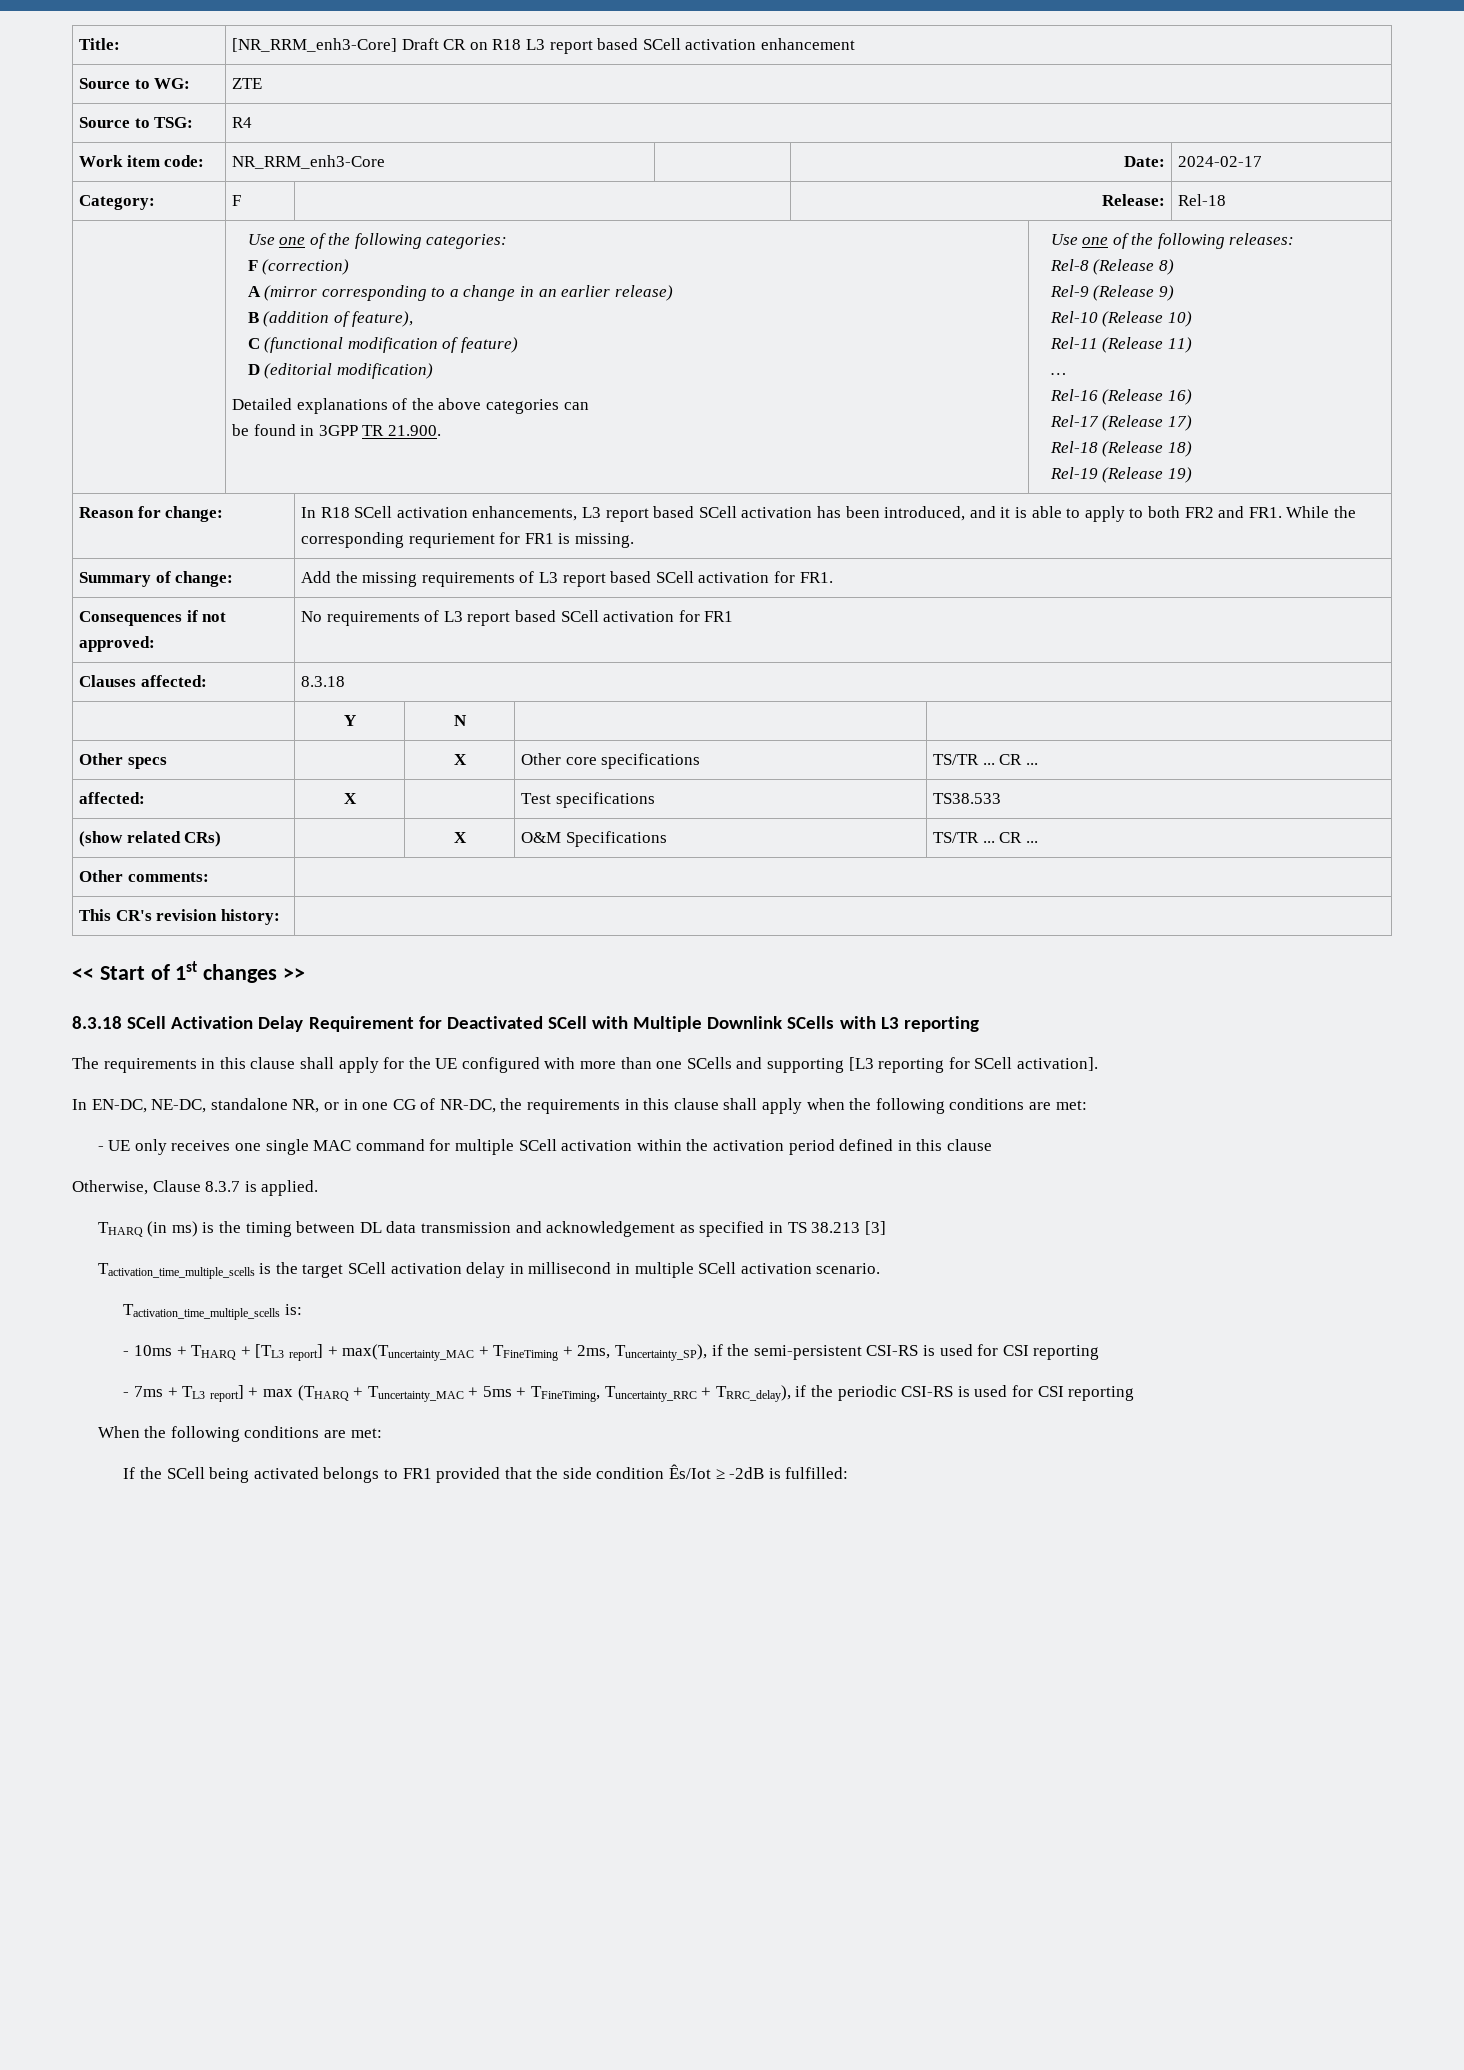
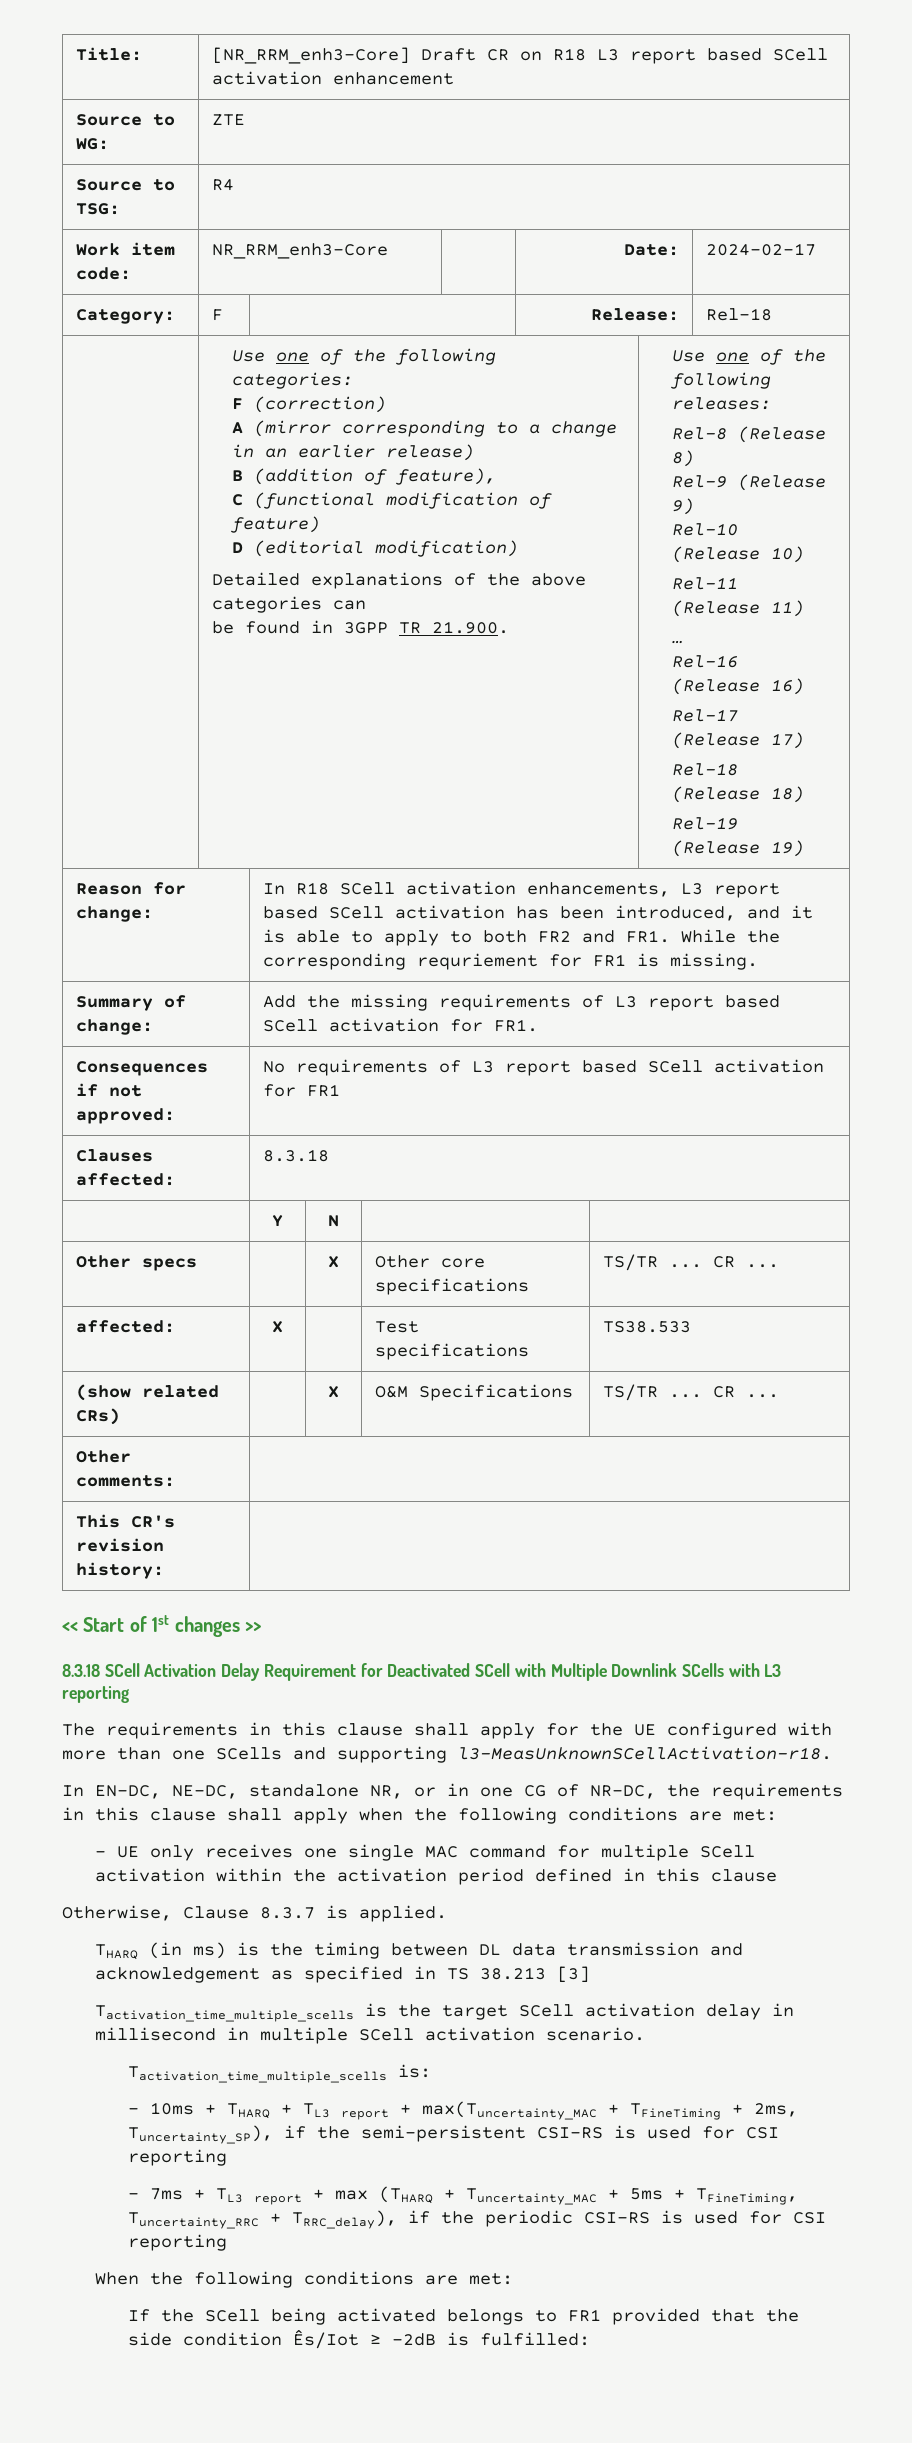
- The requirements in this clause shall apply for the UE configured with more than one SCells and supporting [L3 reporting for SCell activation].
+ The requirements in this clause shall apply for the UE configured with more than one SCells and supporting l3-MeasUnknownSCellActivation-r18.
- - 10ms + THARQ + [TL3 report] + max(Tuncertainty_MAC + TFineTiming + 2ms, Tuncertainty_SP), if the semi-persistent CSI-RS is used for CSI reporting
+ - 10ms + THARQ + TL3 report + max(Tuncertainty_MAC + TFineTiming + 2ms, Tuncertainty_SP), if the semi-persistent CSI-RS is used for CSI reporting
- - 7ms + TL3 report] + max (THARQ + Tuncertainty_MAC + 5ms + TFineTiming, Tuncertainty_RRC + TRRC_delay), if the periodic CSI-RS is used for CSI reporting
+ - 7ms + TL3 report + max (THARQ + Tuncertainty_MAC + 5ms + TFineTiming, Tuncertainty_RRC + TRRC_delay), if the periodic CSI-RS is used for CSI reporting

